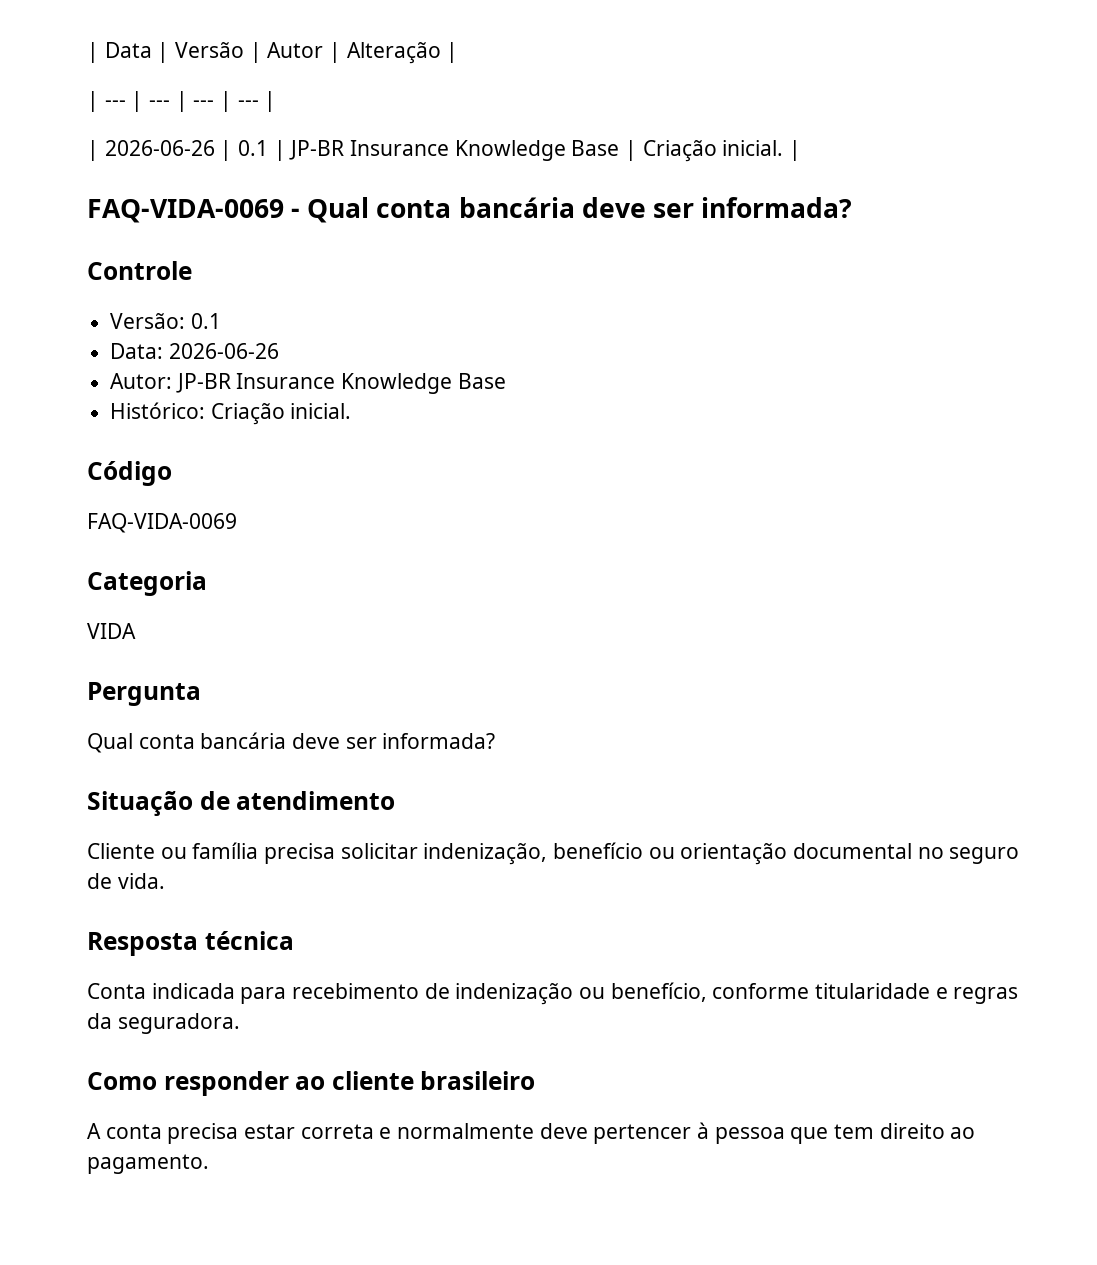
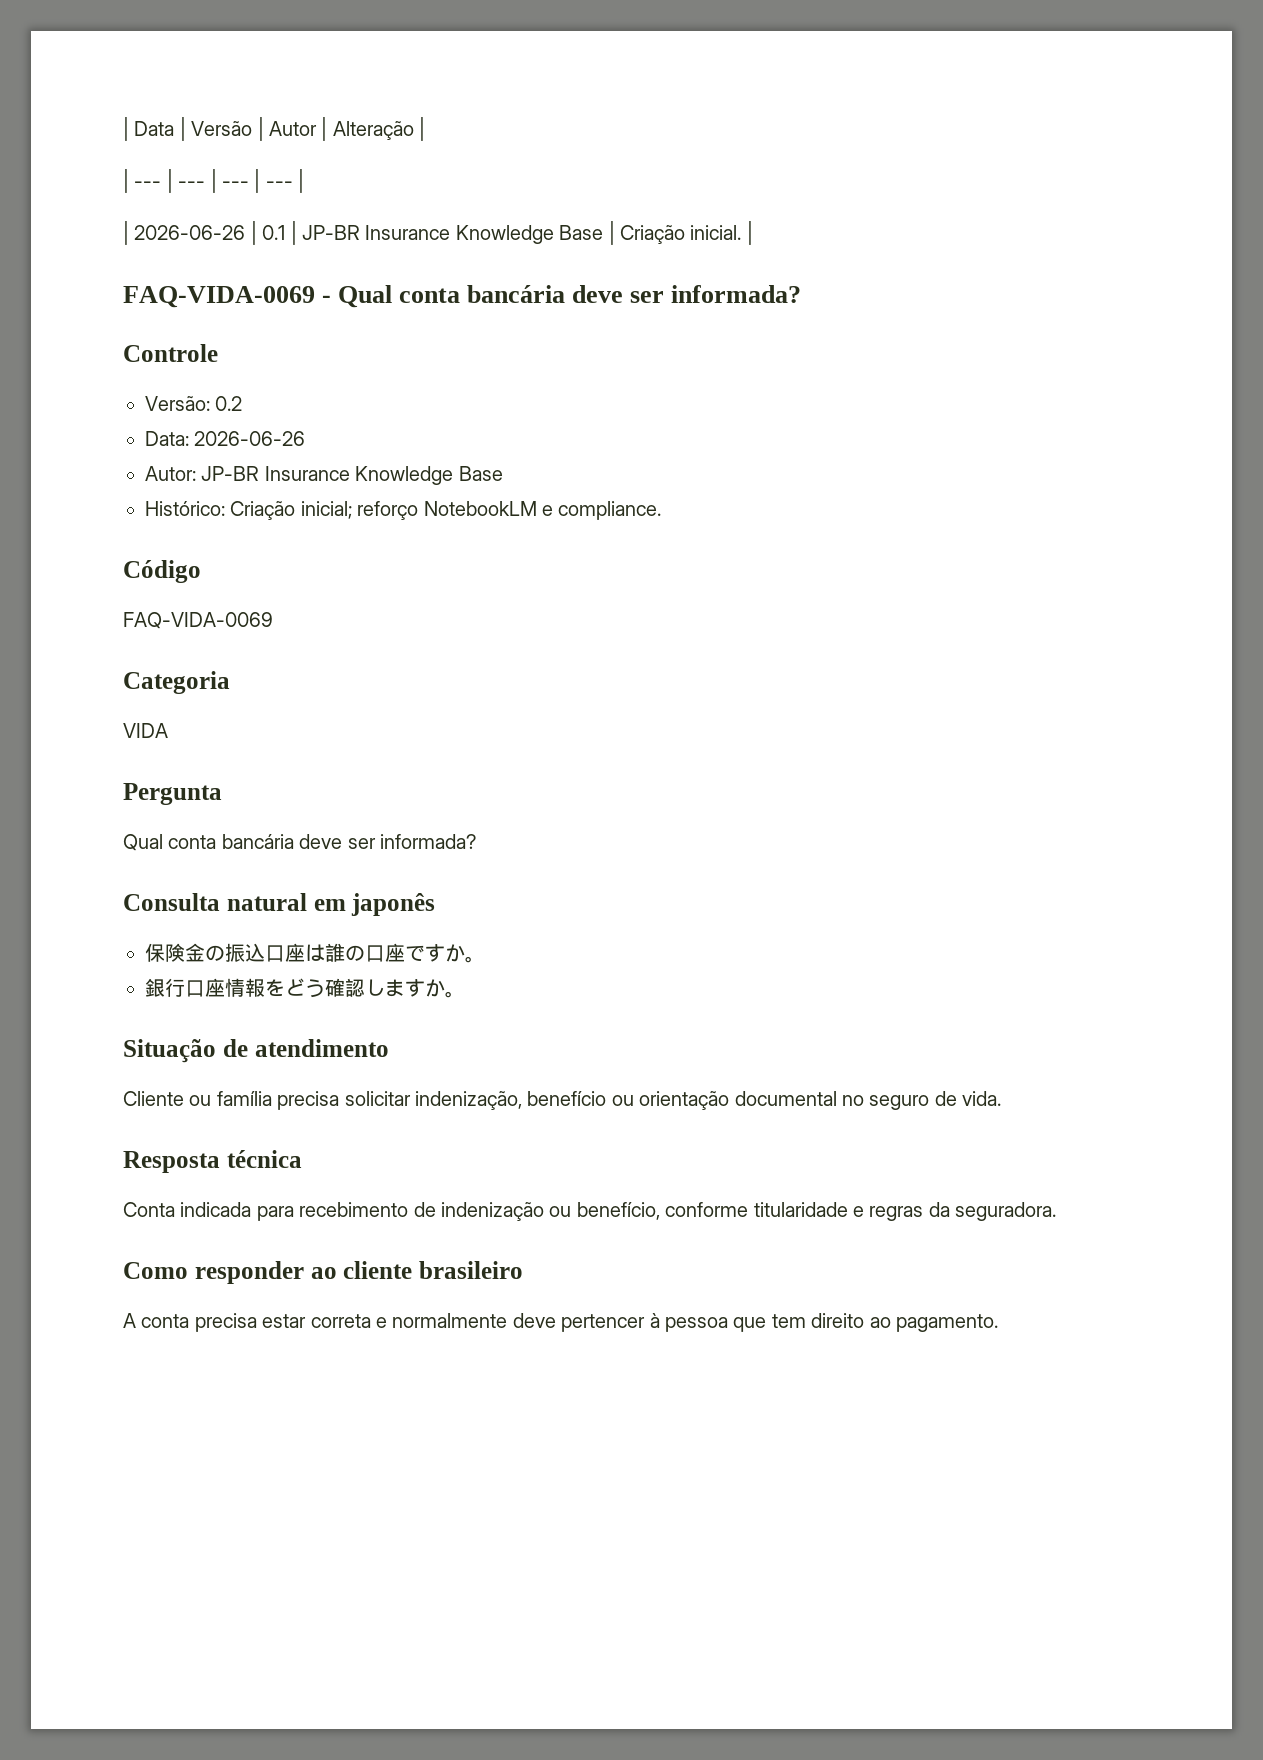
- Versão: 0.1
+ Versão: 0.2
- Histórico: Criação inicial.
+ Histórico: Criação inicial; reforço NotebookLM e compliance.
+ Consulta natural em japonês
+ 保険金の振込口座は誰の口座ですか。
+ 銀行口座情報をどう確認しますか。

